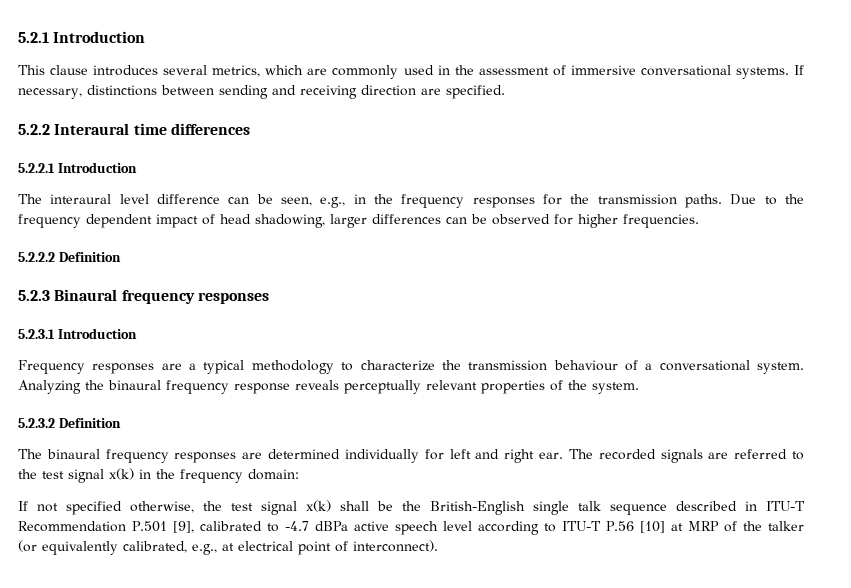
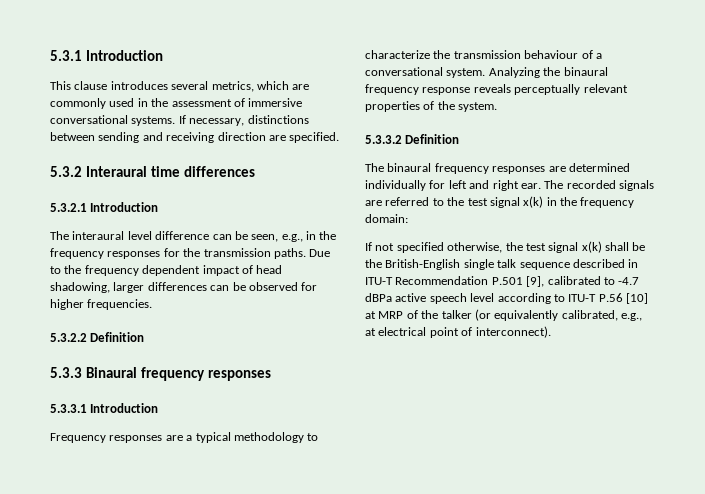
- 5.2.1 Introduction
+ 5.3.1 Introduction
- 5.2.2 Interaural time differences
+ 5.3.2 Interaural time differences
- 5.2.2.1 Introduction
+ 5.3.2.1 Introduction
- 5.2.2.2 Definition
- 5.2.3 Binaural frequency responses
+ 5.3.2.2 Definition
+ 5.3.3 Binaural frequency responses
- 5.2.3.1 Introduction
+ 5.3.3.1 Introduction
- 5.2.3.2 Definition
+ 5.3.3.2 Definition

